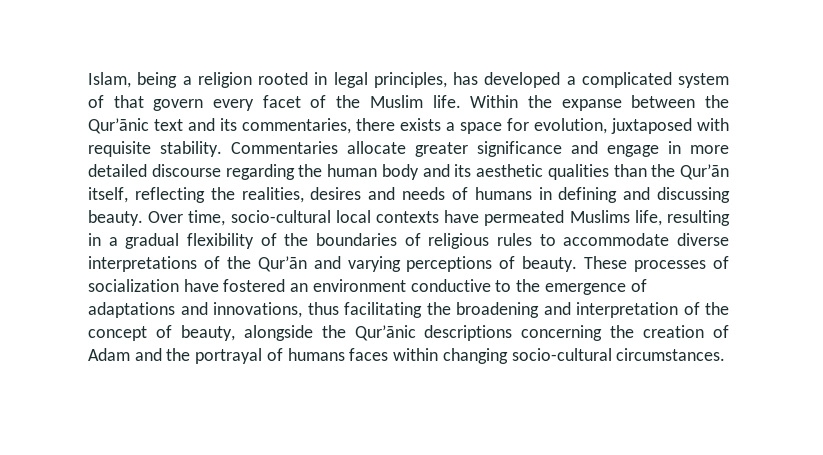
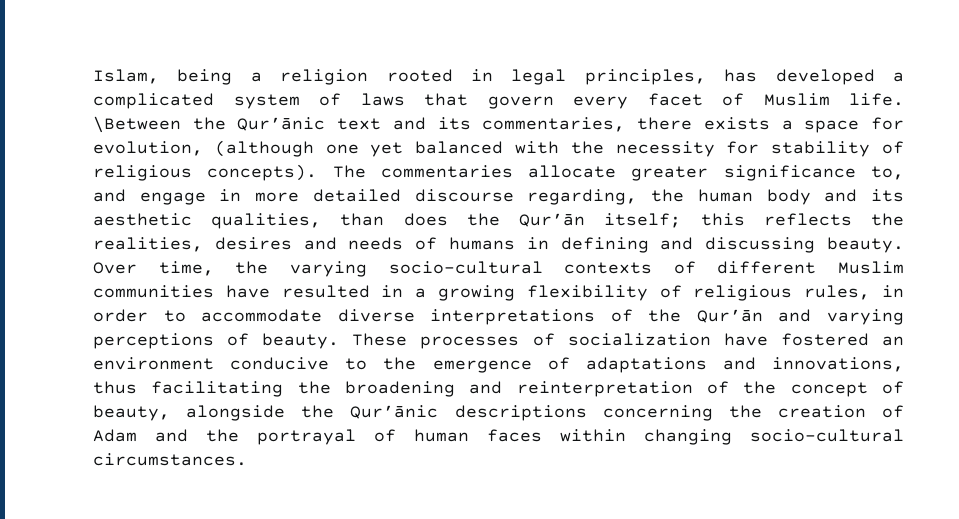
- Islam, being a religion rooted in legal principles, has developed a complicated system of that govern every facet of the Muslim life.
+ Islam, being a religion rooted in legal principles, has developed a complicated system of laws that govern every facet of Muslim life.
- Within the expanse between the Qur’ānic text and its commentaries, there exists a space for evolution, juxtaposed with requisite stability. Commentaries allocate greater significance and engage in more detailed discourse regarding the human body and its aesthetic qualities than the Qur’ān itself, reflecting the realities, desires and needs of humans in defining and discussing beauty.
+ \Between the Qur’ānic text and its commentaries, there exists a space for evolution, (although one yet balanced with the necessity for stability of religious concepts). The commentaries allocate greater significance to, and engage in more detailed discourse regarding, the human body and its aesthetic qualities, than does the Qur’ān itself; this reflects the realities, desires and needs of humans in defining and discussing beauty.
- Over time, socio-cultural local contexts have permeated Muslims life, resulting in a gradual flexibility of the boundaries of religious rules to accommodate diverse interpretations of the Qur’ān and varying perceptions of beauty.
+ Over time, the varying socio-cultural contexts of different Muslim communities have resulted in a growing flexibility of religious rules, in order to accommodate diverse interpretations of the Qur’ān and varying perceptions of beauty.
- These processes of socialization have fostered an environment conductive to the emergence of adaptations and innovations, thus facilitating the broadening and interpretation of the concept of beauty, alongside the Qur’ānic descriptions concerning the creation of Adam and the portrayal of humans faces within changing socio-cultural circumstances.
+ These processes of socialization have fostered an environment conducive to the emergence of adaptations and innovations, thus facilitating the broadening and reinterpretation of the concept of beauty, alongside the Qur’ānic descriptions concerning the creation of Adam and the portrayal of human faces within changing socio-cultural circumstances.

